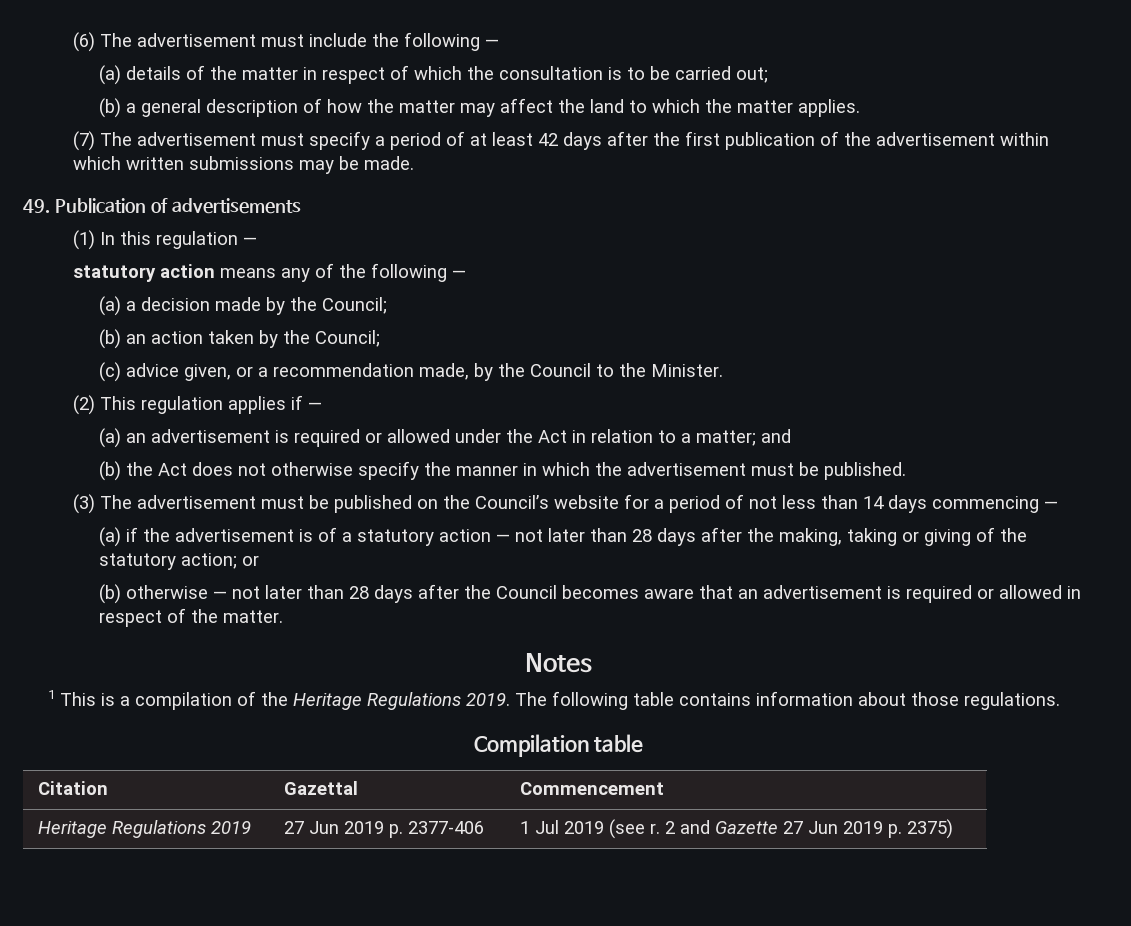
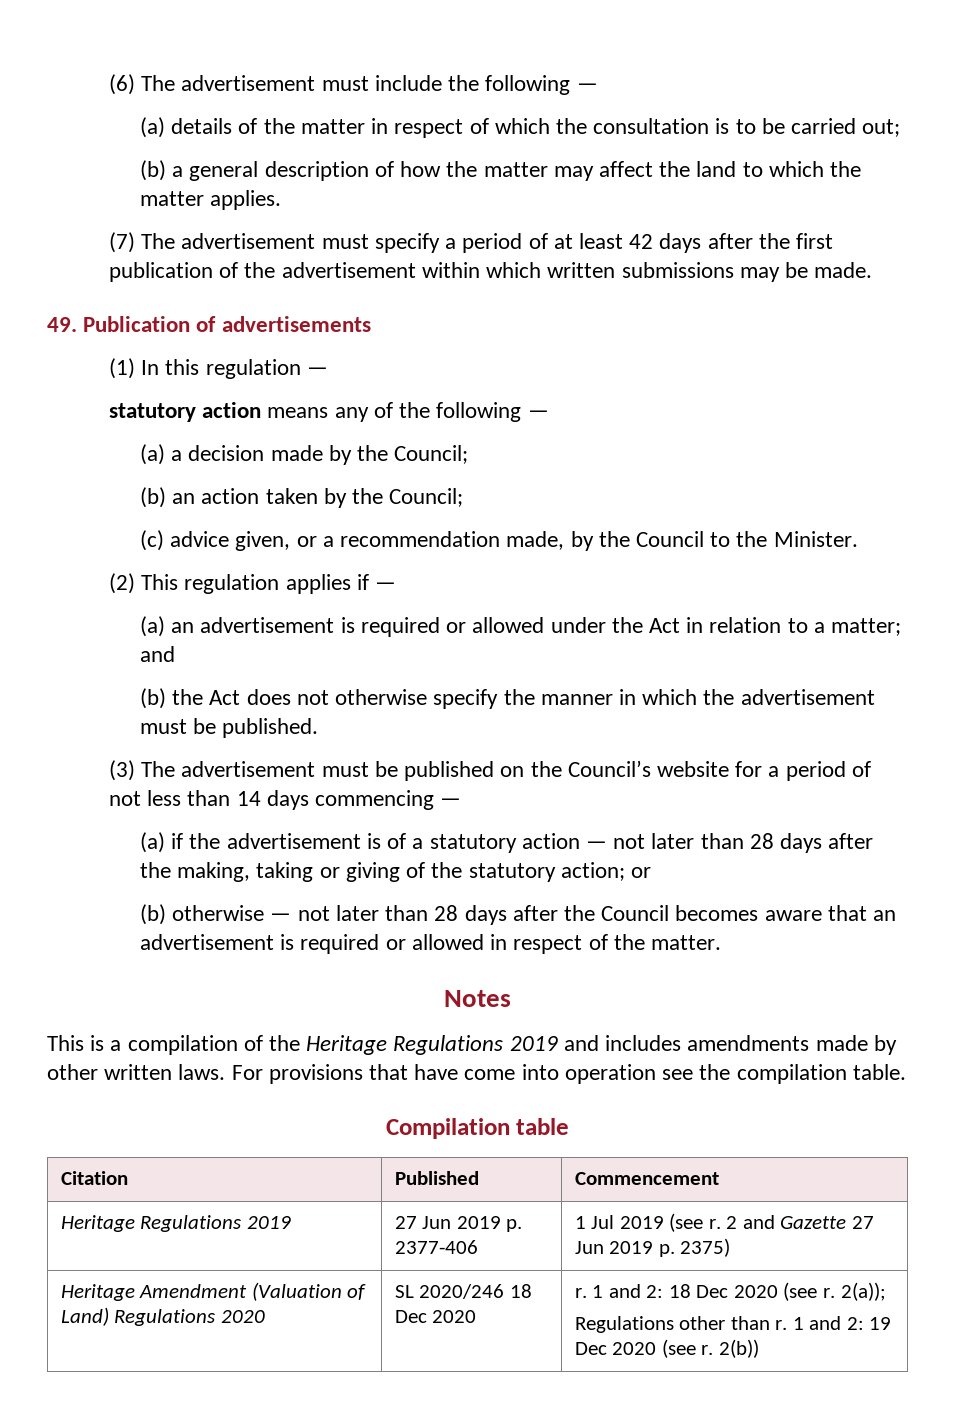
- 1 This is a compilation of the Heritage Regulations 2019. The following table contains information about those regulations.
+ This is a compilation of the Heritage Regulations 2019 and includes amendments made by other written laws. For provisions that have come into operation see the compilation table.
- Citation | Gazettal | Commencement
+ Citation | Published | Commencement
+ Heritage Amendment (Valuation of Land) Regulations 2020 | SL 2020/246 18 Dec 2020 | r. 1 and 2: 18 Dec 2020 (see r. 2(a));
+ Regulations other than r. 1 and 2: 19 Dec 2020 (see r. 2(b))

